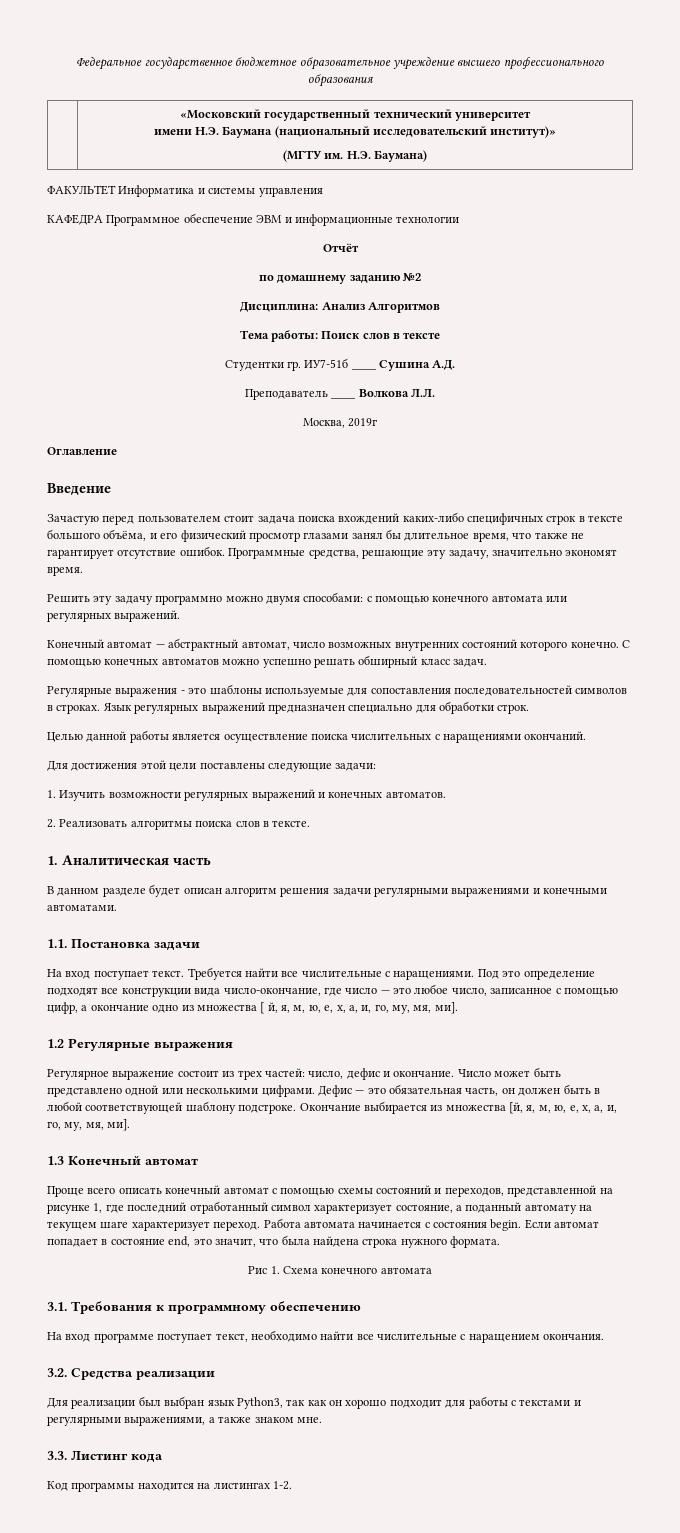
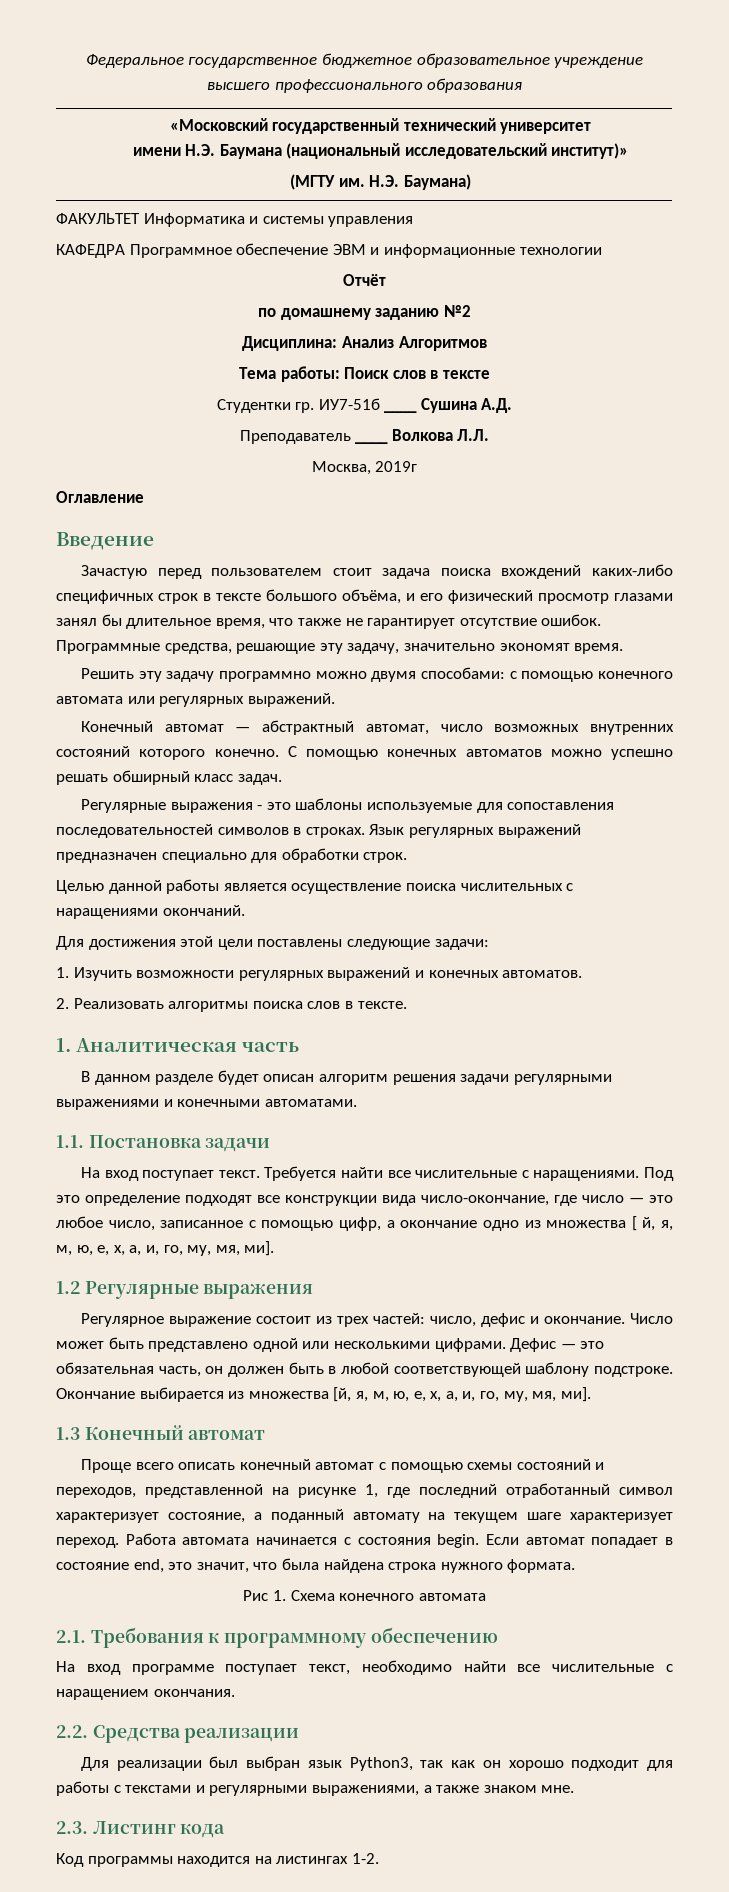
- 3.1. Требования к программному обеспечению
+ 2.1. Требования к программному обеспечению
- 3.2. Средства реализации
+ 2.2. Средства реализации
- 3.3. Листинг кода
+ 2.3. Листинг кода

